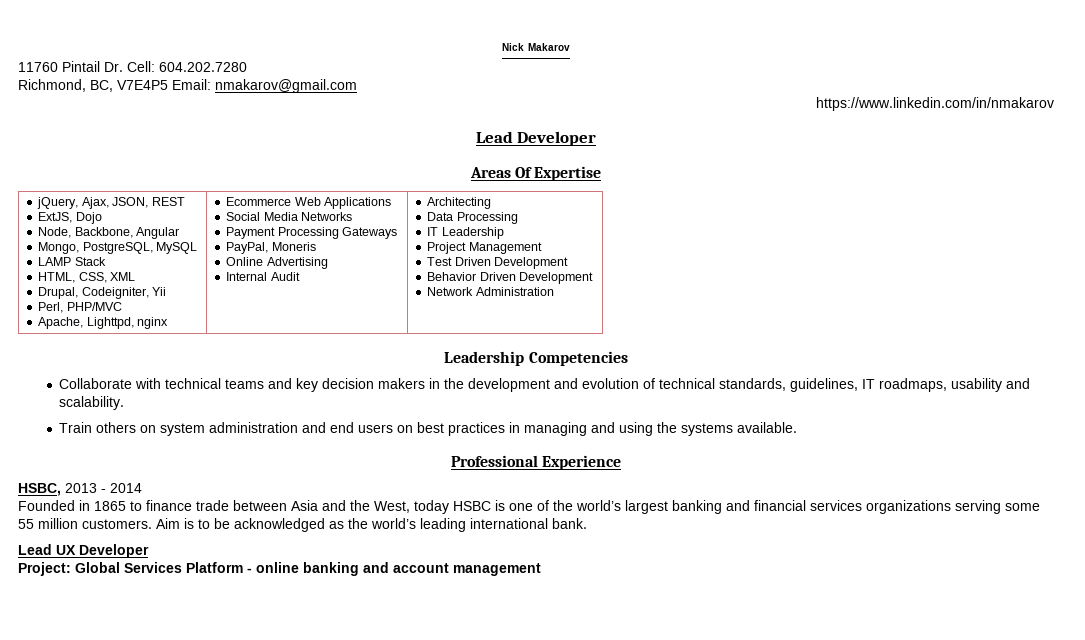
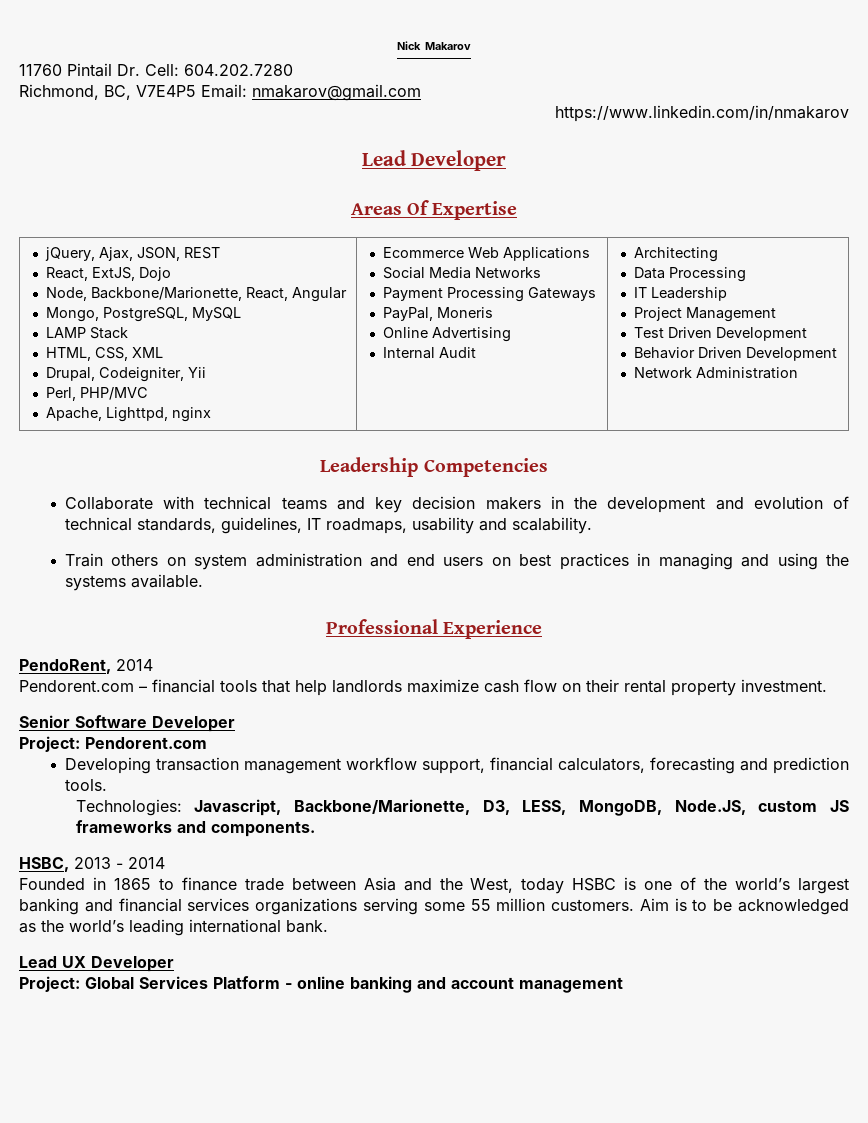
- ExtJS, Dojo
+ React, ExtJS, Dojo
- Node, Backbone, Angular
+ Node, Backbone/Marionette, React, Angular
+ PendoRent, 2014
+ Pendorent.com – financial tools that help landlords maximize cash flow on their rental property investment.
+ Senior Software Developer
+ Project: Pendorent.com
+ Developing transaction management workflow support, financial calculators, forecasting and prediction tools.
+ Technologies: Javascript, Backbone/Marionette, D3, LESS, MongoDB, Node.JS, custom JS frameworks and components.

